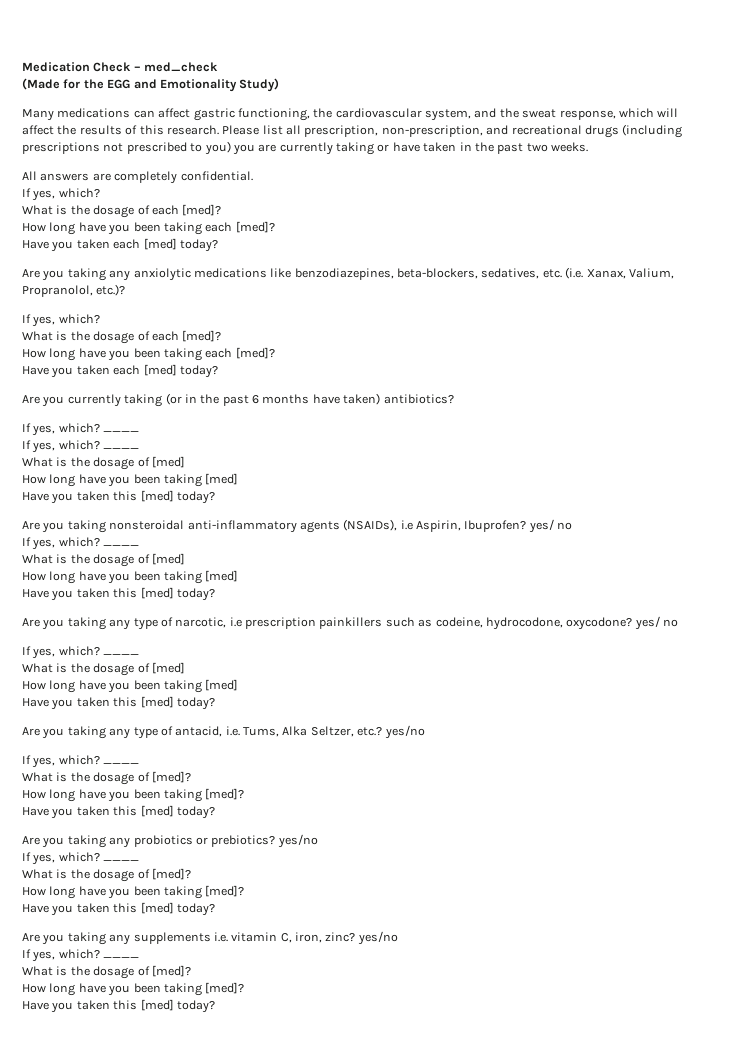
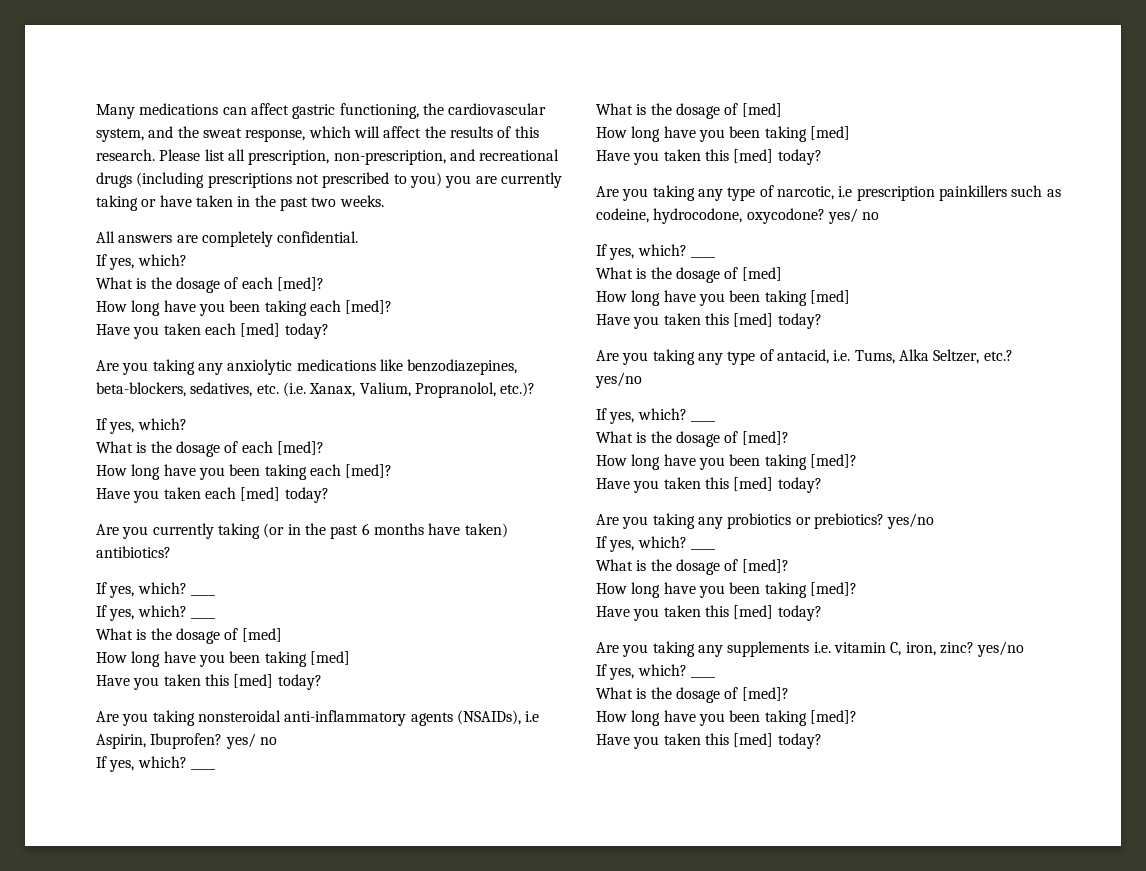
- Medication Check – med_check
- (Made for the EGG and Emotionality Study)

